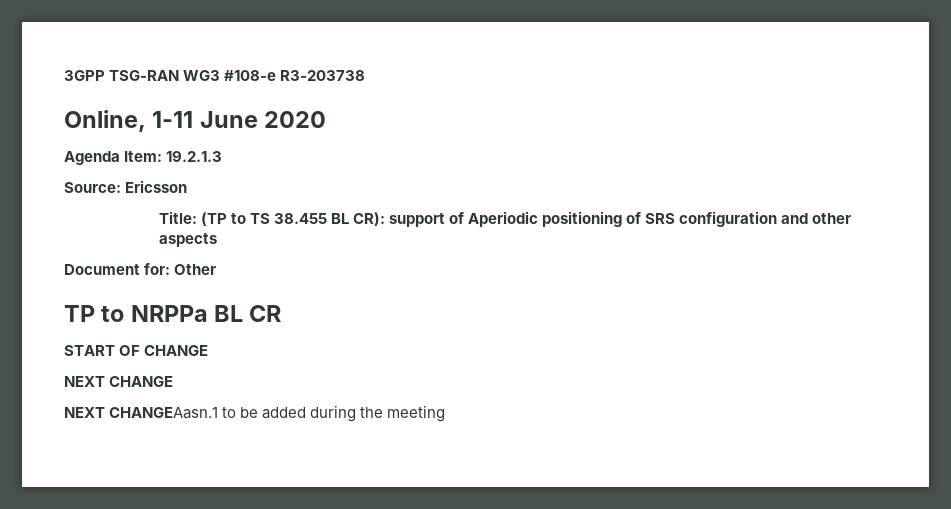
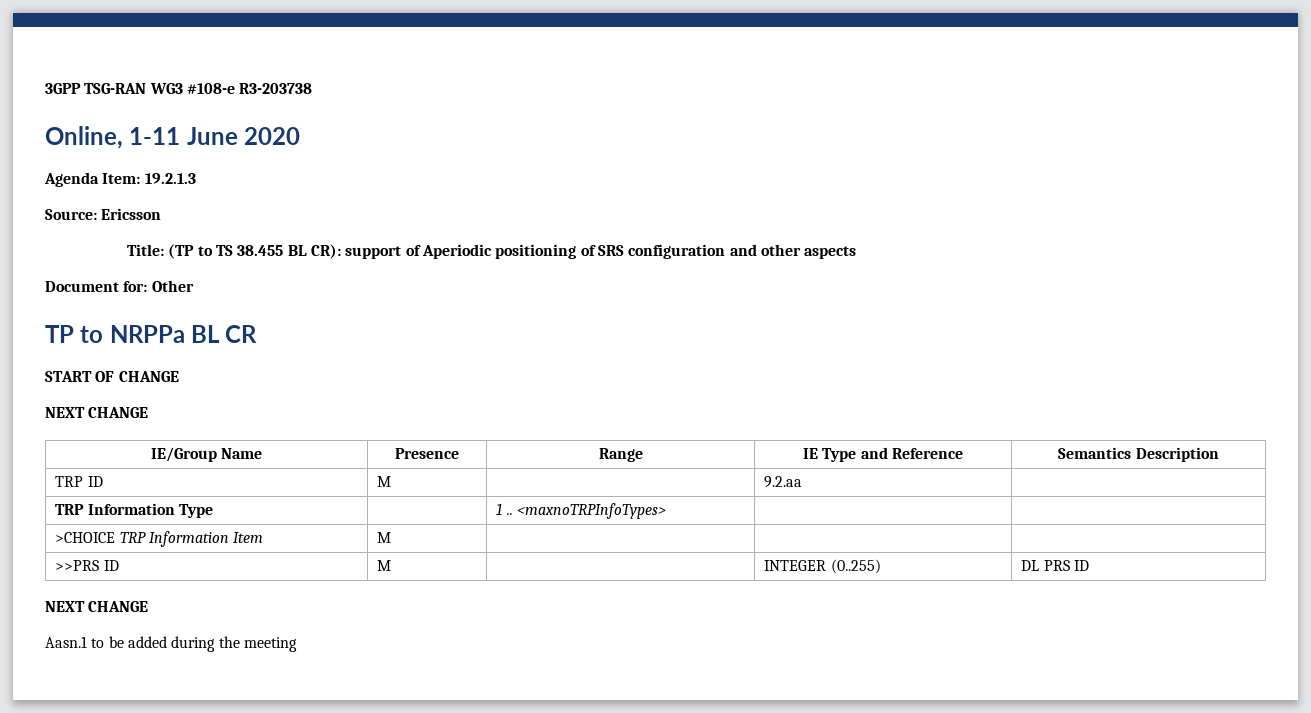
- NEXT CHANGEAasn.1 to be added during the meeting
+ IE/Group Name | Presence | Range | IE Type and Reference | Semantics Description
+ TRP ID | M | | 9.2.aa |
+ TRP Information Type | | 1 .. <maxnoTRPInfoTypes> | |
+ >CHOICE TRP Information Item | M | | |
+ >>PRS ID | M | | INTEGER (0..255) | DL PRS ID
+ NEXT CHANGE
+ Aasn.1 to be added during the meeting

